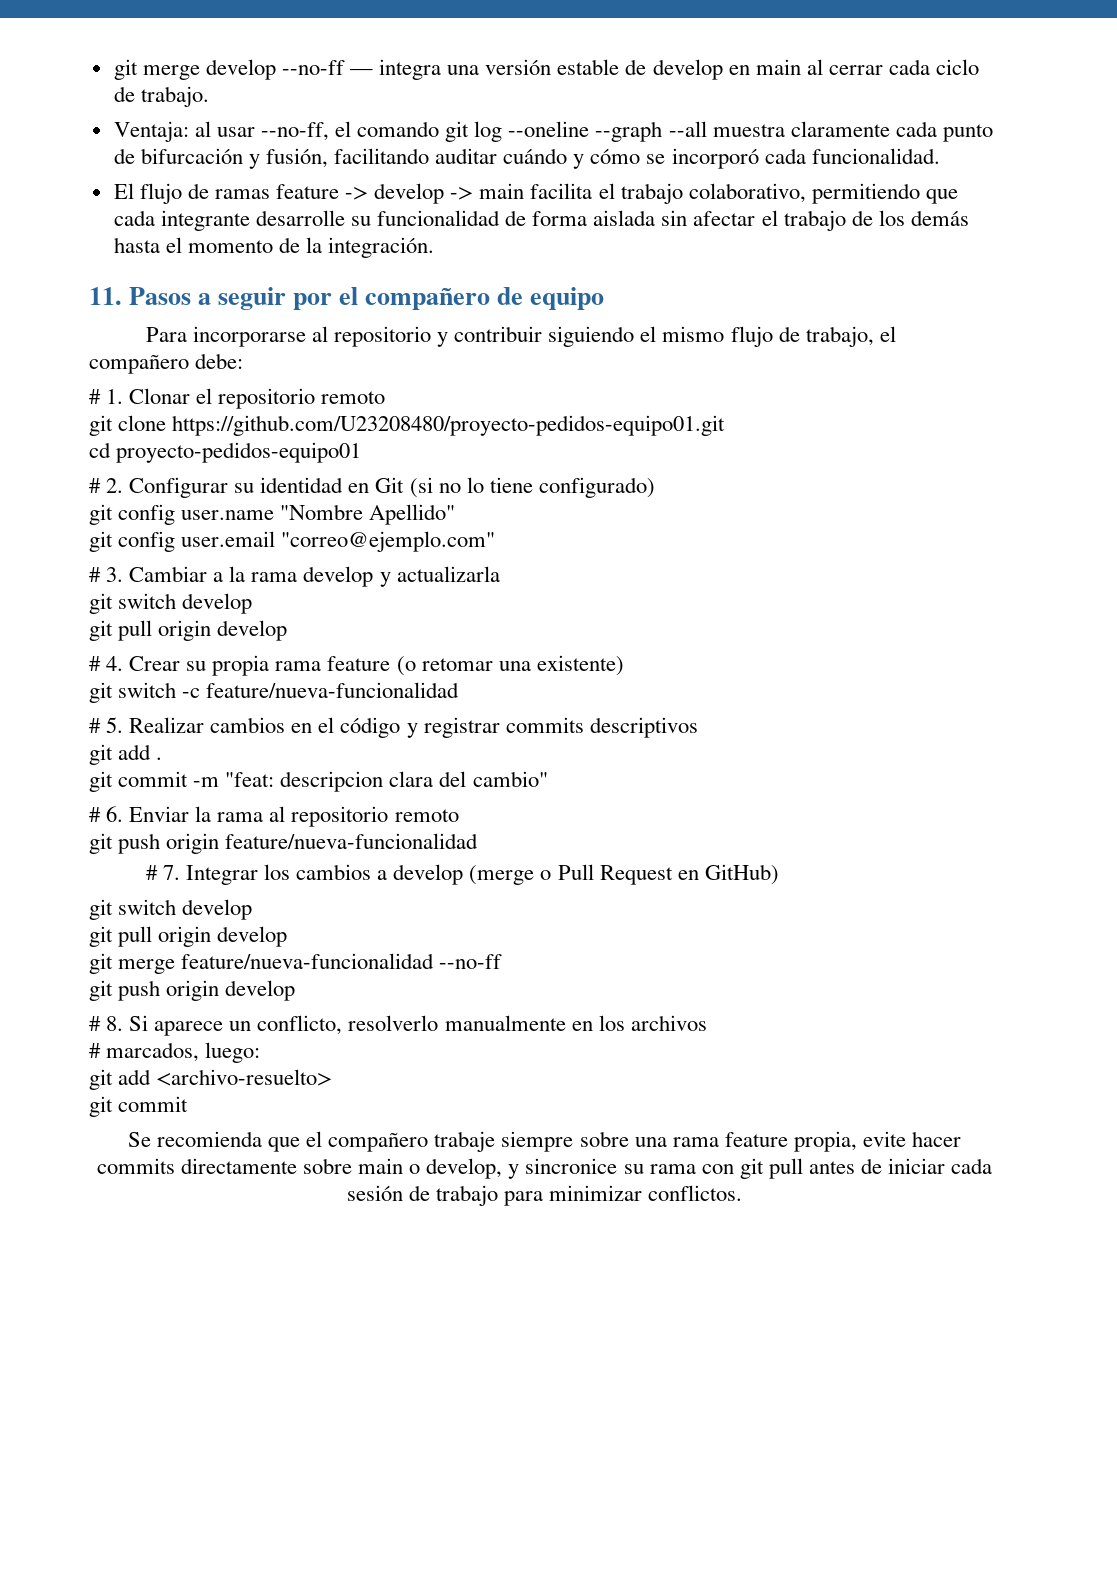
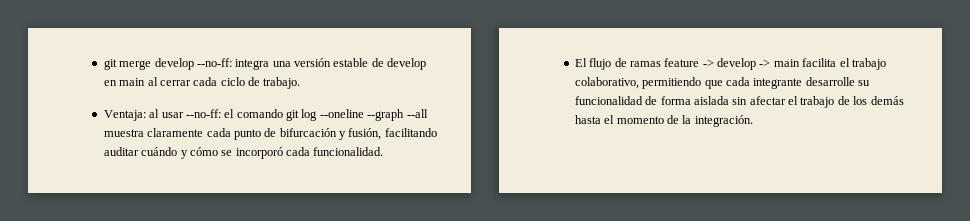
- git merge develop --no-ff — integra una versión estable de develop en main al cerrar cada ciclo de trabajo.
+ git merge develop --no-ff: integra una versión estable de develop en main al cerrar cada ciclo de trabajo.
- Ventaja: al usar --no-ff, el comando git log --oneline --graph --all muestra claramente cada punto de bifurcación y fusión, facilitando auditar cuándo y cómo se incorporó cada funcionalidad.
+ Ventaja: al usar --no-ff: el comando git log --oneline --graph --all muestra claramente cada punto de bifurcación y fusión, facilitando auditar cuándo y cómo se incorporó cada funcionalidad.
- 11. Pasos a seguir por el compañero de equipo
- Para incorporarse al repositorio y contribuir siguiendo el mismo flujo de trabajo, el compañero debe:
- # 1. Clonar el repositorio remoto
- git clone https://github.com/U23208480/proyecto-pedidos-equipo01.git
- cd proyecto-pedidos-equipo01
- # 2. Configurar su identidad en Git (si no lo tiene configurado)
- git config user.name "Nombre Apellido"
- git config user.email "correo@ejemplo.com"
- # 3. Cambiar a la rama develop y actualizarla
- git switch develop
- git pull origin develop
- # 4. Crear su propia rama feature (o retomar una existente)
- git switch -c feature/nueva-funcionalidad
- # 5. Realizar cambios en el código y registrar commits descriptivos
- git add .
- git commit -m "feat: descripcion clara del cambio"
- # 6. Enviar la rama al repositorio remoto
- git push origin feature/nueva-funcionalidad
- # 7. Integrar los cambios a develop (merge o Pull Request en GitHub)
- git switch develop
- git pull origin develop
- git merge feature/nueva-funcionalidad --no-ff
- git push origin develop
- # 8. Si aparece un conflicto, resolverlo manualmente en los archivos
- # marcados, luego:
- git add <archivo-resuelto>
- git commit
- Se recomienda que el compañero trabaje siempre sobre una rama feature propia, evite hacer commits directamente sobre main o develop, y sincronice su rama con git pull antes de iniciar cada sesión de trabajo para minimizar conflictos.

